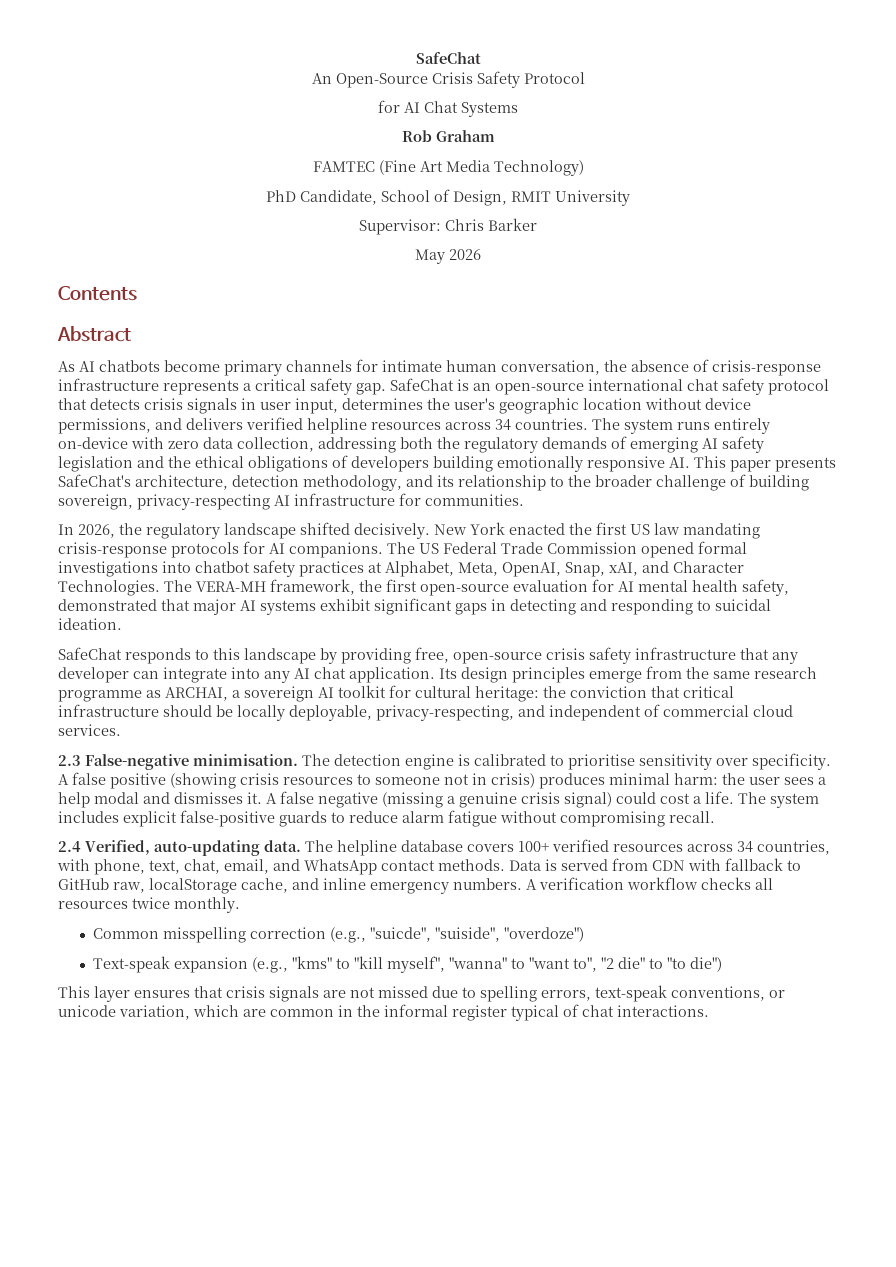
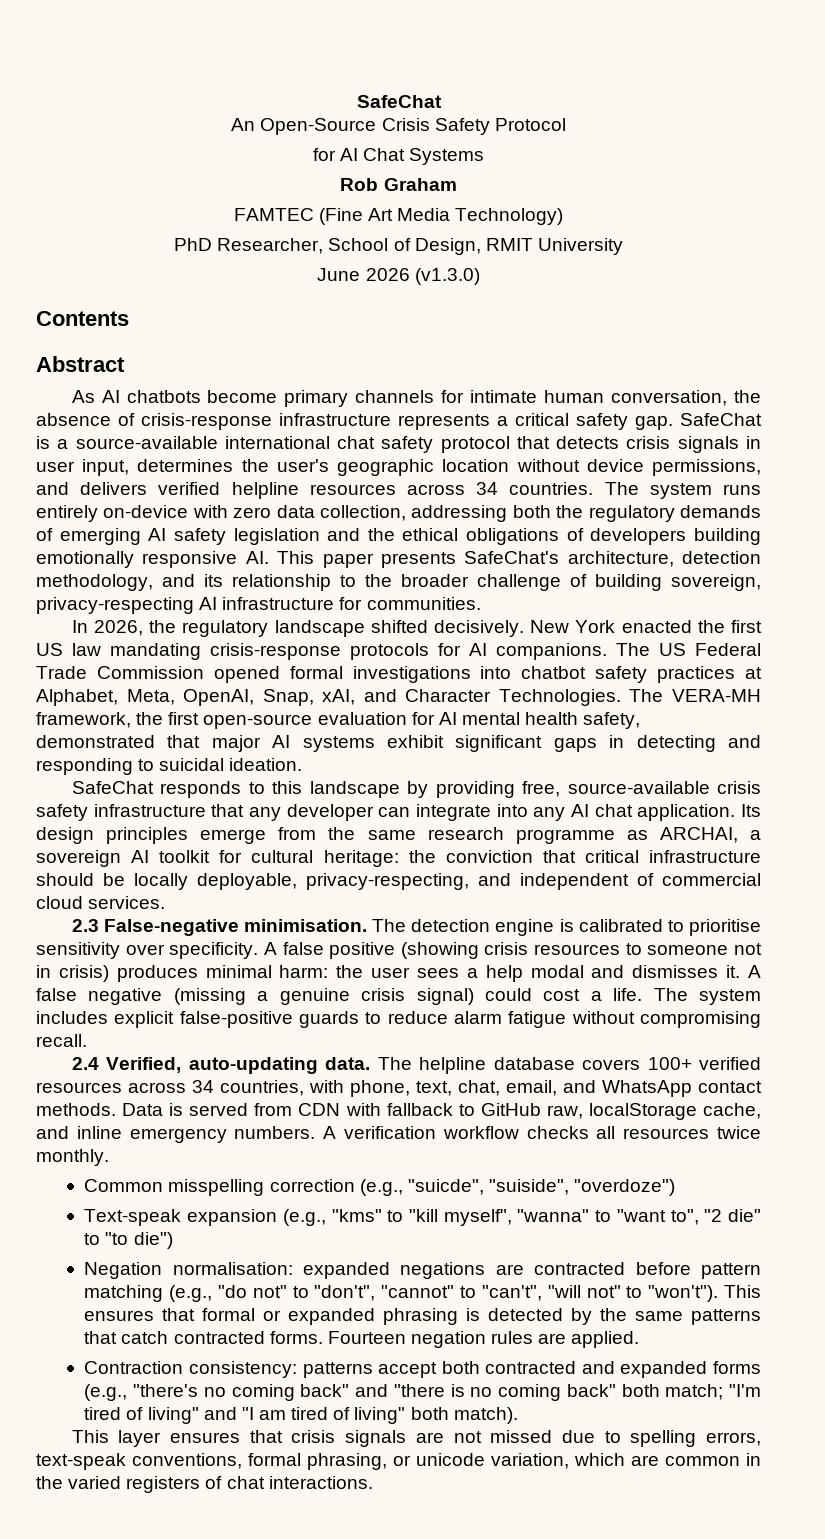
- PhD Candidate, School of Design, RMIT University
+ PhD Researcher, School of Design, RMIT University
- Supervisor: Chris Barker
- May 2026
+ June 2026 (v1.3.0)
- SafeChat is an open-source international chat safety protocol that detects crisis signals in user input, determines the user's geographic location without device permissions, and delivers verified helpline resources across 34 countries.
+ SafeChat is a source-available international chat safety protocol that detects crisis signals in user input, determines the user's geographic location without device permissions, and delivers verified helpline resources across 34 countries.
- SafeChat responds to this landscape by providing free, open-source crisis safety infrastructure that any developer can integrate into any AI chat application.
+ SafeChat responds to this landscape by providing free, source-available crisis safety infrastructure that any developer can integrate into any AI chat application.
+ Negation normalisation: expanded negations are contracted before pattern matching (e.g., "do not" to "don't", "cannot" to "can't", "will not" to "won't"). This ensures that formal or expanded phrasing is detected by the same patterns that catch contracted forms. Fourteen negation rules are applied.
+ Contraction consistency: patterns accept both contracted and expanded forms (e.g., "there's no coming back" and "there is no coming back" both match; "I'm tired of living" and "I am tired of living" both match).
- This layer ensures that crisis signals are not missed due to spelling errors, text-speak conventions, or unicode variation, which are common in the informal register typical of chat interactions.
+ This layer ensures that crisis signals are not missed due to spelling errors, text-speak conventions, formal phrasing, or unicode variation, which are common in the varied registers of chat interactions.

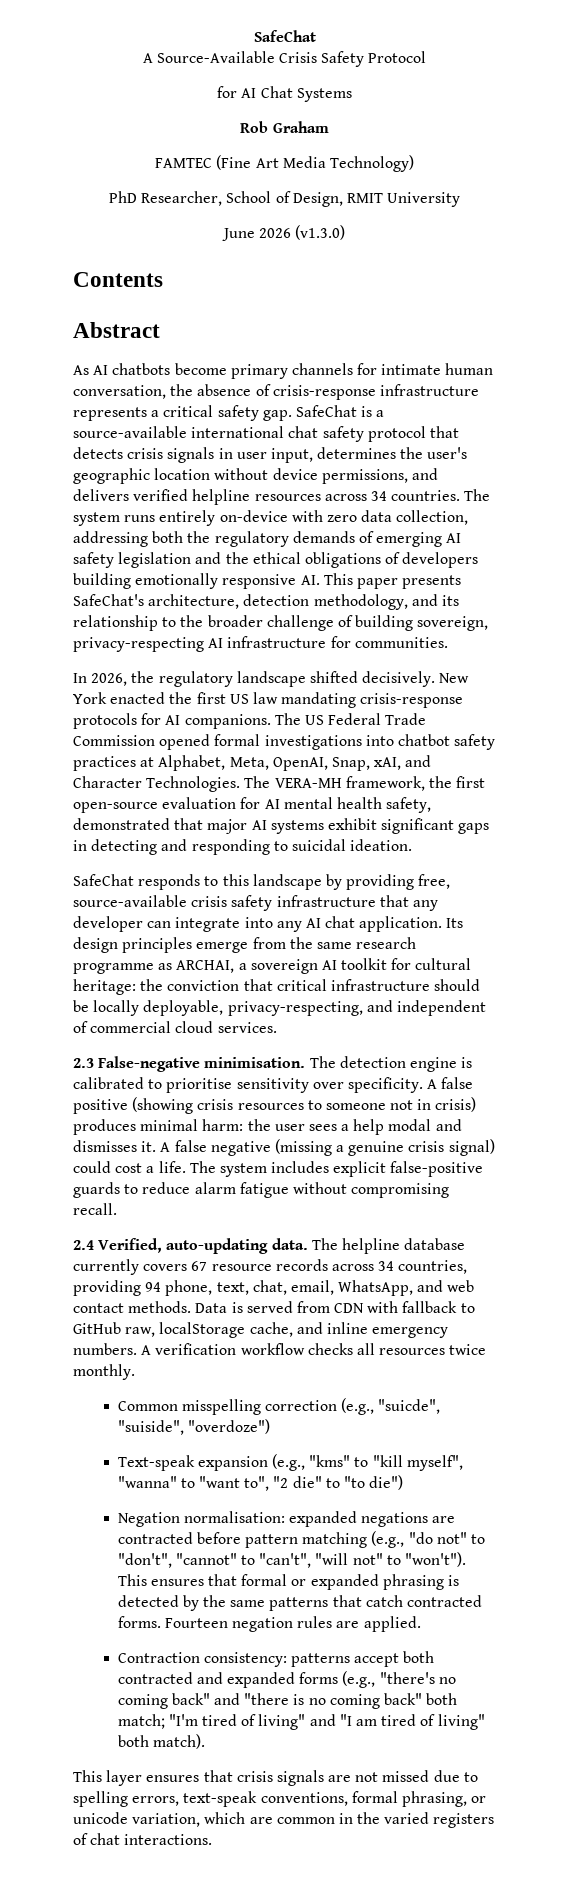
- An Open-Source Crisis Safety Protocol
+ A Source-Available Crisis Safety Protocol
- The helpline database covers 100+ verified resources across 34 countries, with phone, text, chat, email, and WhatsApp contact methods.
+ The helpline database currently covers 67 resource records across 34 countries, providing 94 phone, text, chat, email, WhatsApp, and web contact methods.

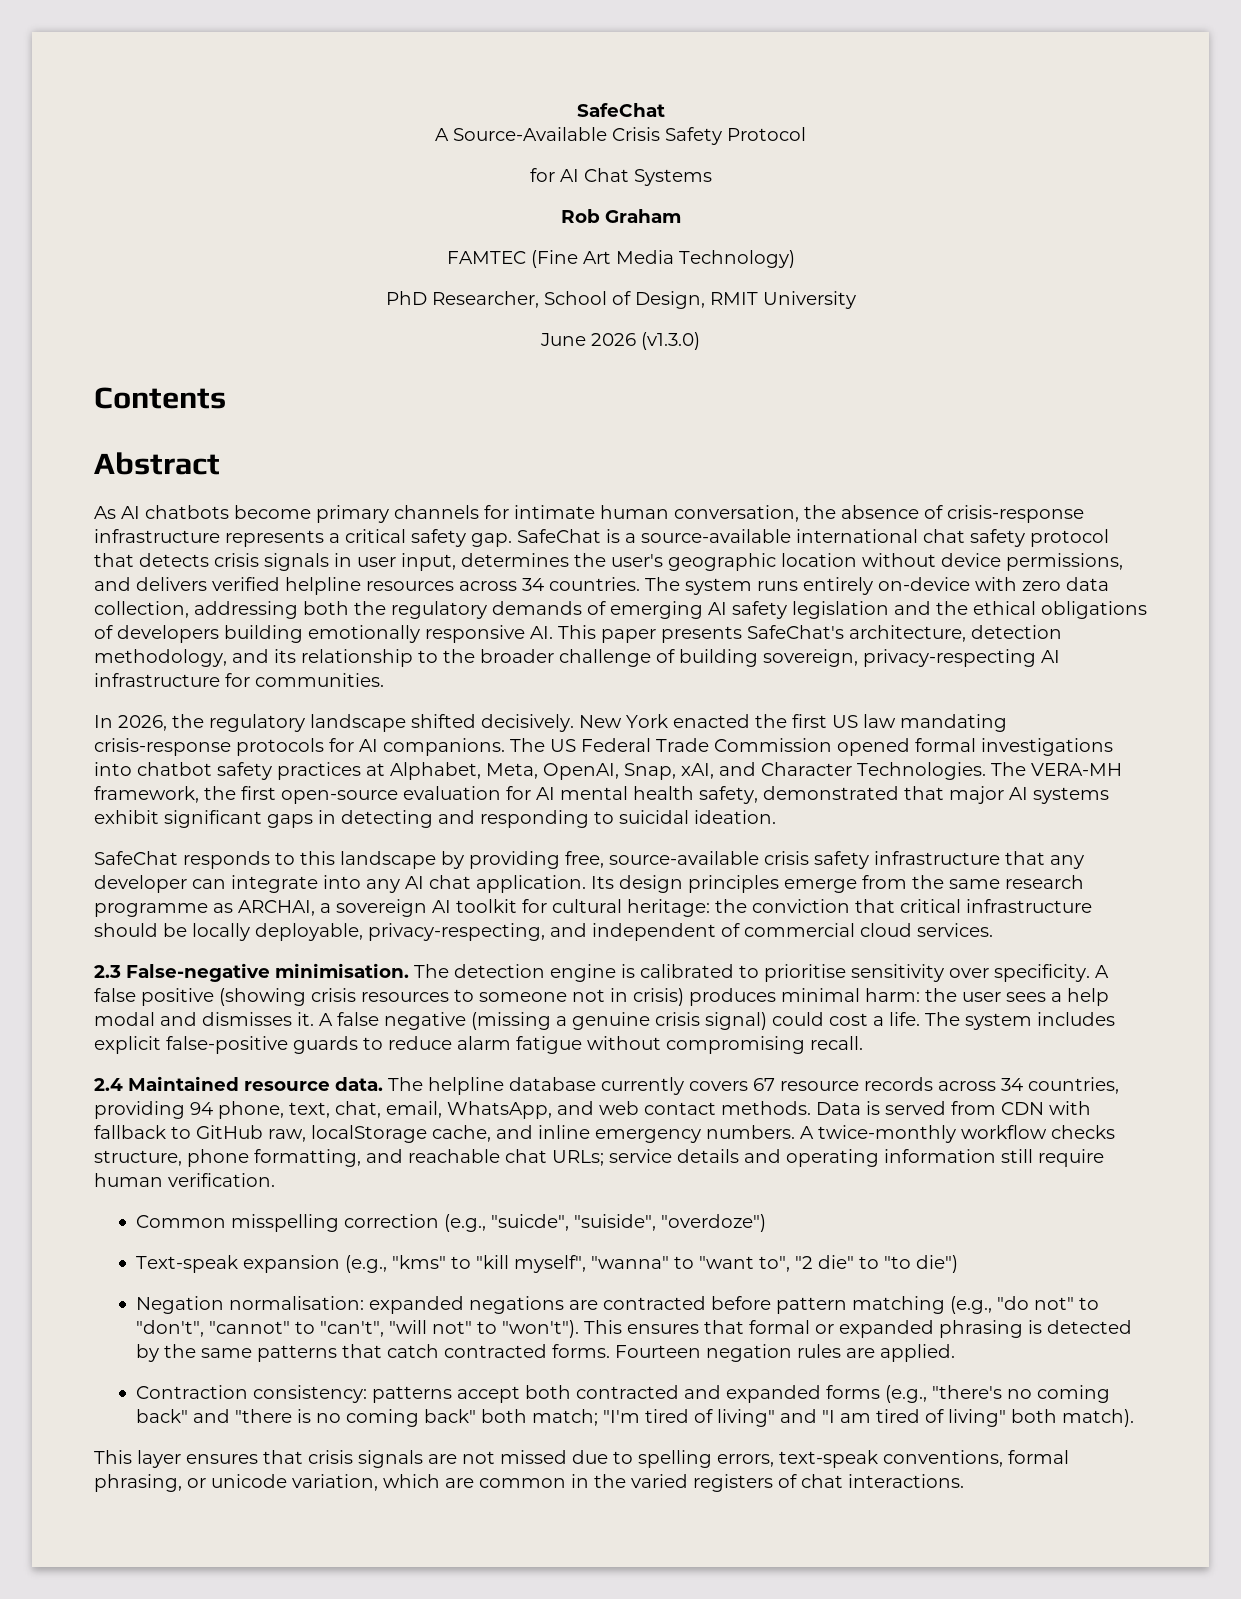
- 2.4 Verified, auto-updating data.
+ 2.4 Maintained resource data.
- A verification workflow checks all resources twice monthly.
+ A twice-monthly workflow checks structure, phone formatting, and reachable chat URLs; service details and operating information still require human verification.

